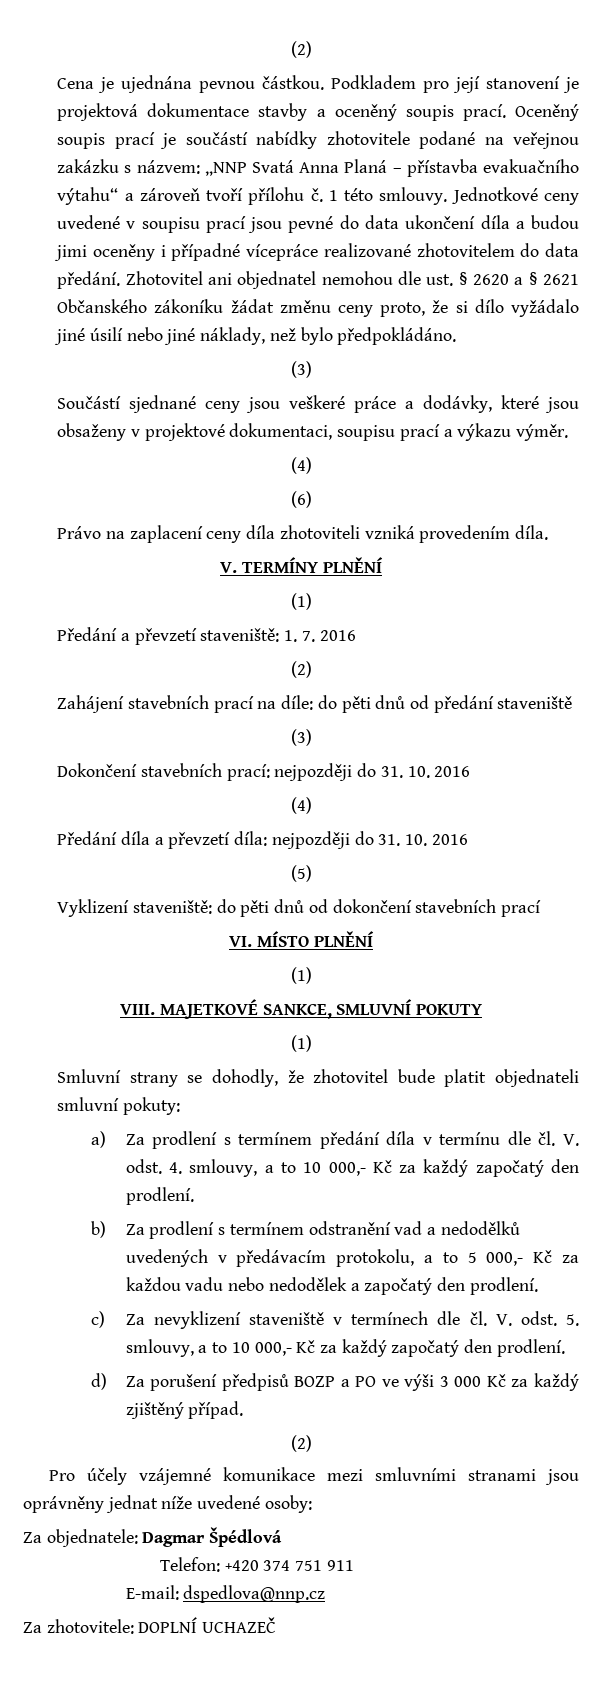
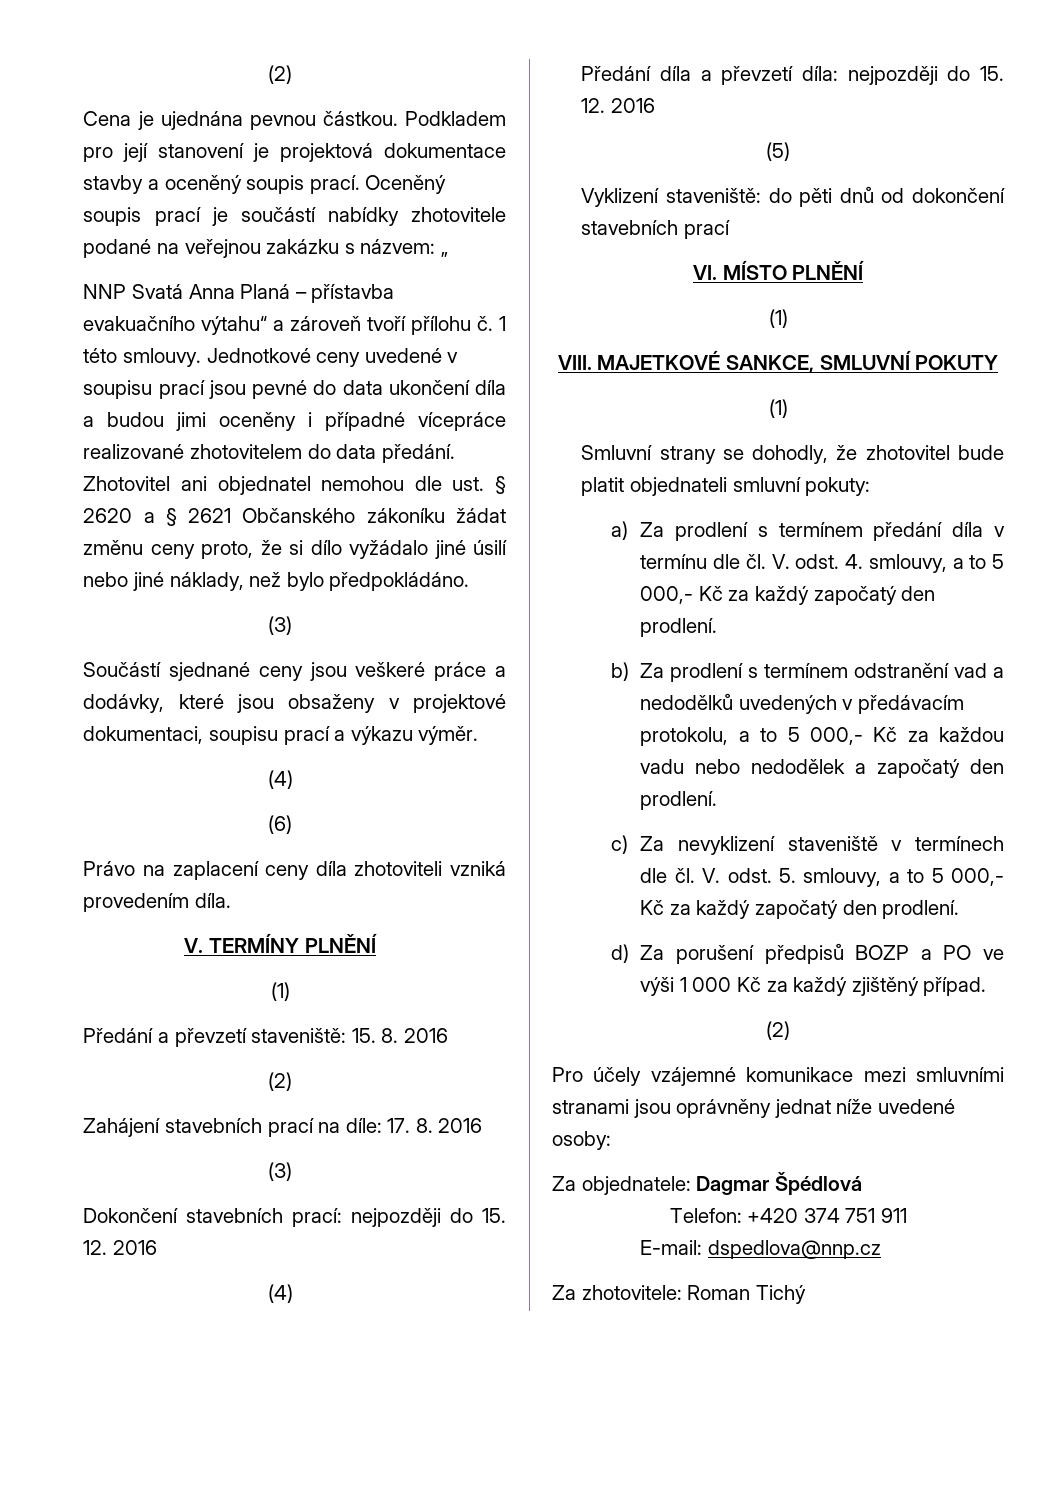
- Oceněný soupis prací je součástí nabídky zhotovitele podané na veřejnou zakázku s názvem: „NNP Svatá Anna Planá – přístavba evakuačního výtahu“ a zároveň tvoří přílohu č.
+ Oceněný soupis prací je součástí nabídky zhotovitele podané na veřejnou zakázku s názvem: „
+ NNP Svatá Anna Planá – přístavba evakuačního výtahu“ a zároveň tvoří přílohu č.
- Předání a převzetí staveniště: 1. 7. 2016
+ Předání a převzetí staveniště: 15. 8. 2016
- Zahájení stavebních prací na díle: do pěti dnů od předání staveniště
+ Zahájení stavebních prací na díle: 17. 8. 2016
- Dokončení stavebních prací: nejpozději do 31. 10. 2016
+ Dokončení stavebních prací: nejpozději do 15. 12. 2016
- Předání díla a převzetí díla: nejpozději do 31. 10. 2016
+ Předání díla a převzetí díla: nejpozději do 15. 12. 2016
- a) Za prodlení s termínem předání díla v termínu dle čl. V. odst. 4. smlouvy, a to 10 000,- Kč za každý započatý den prodlení.
+ a) Za prodlení s termínem předání díla v termínu dle čl. V. odst. 4. smlouvy, a to 5 000,- Kč za každý započatý den prodlení.
- c) Za nevyklizení staveniště v termínech dle čl. V. odst. 5. smlouvy, a to 10 000,- Kč za každý započatý den prodlení.
+ c) Za nevyklizení staveniště v termínech dle čl. V. odst. 5. smlouvy, a to 5 000,- Kč za každý započatý den prodlení.
- d) Za porušení předpisů BOZP a PO ve výši 3 000 Kč za každý zjištěný případ.
+ d) Za porušení předpisů BOZP a PO ve výši 1 000 Kč za každý zjištěný případ.
- Za zhotovitele: DOPLNÍ UCHAZEČ
+ Za zhotovitele: Roman Tichý

